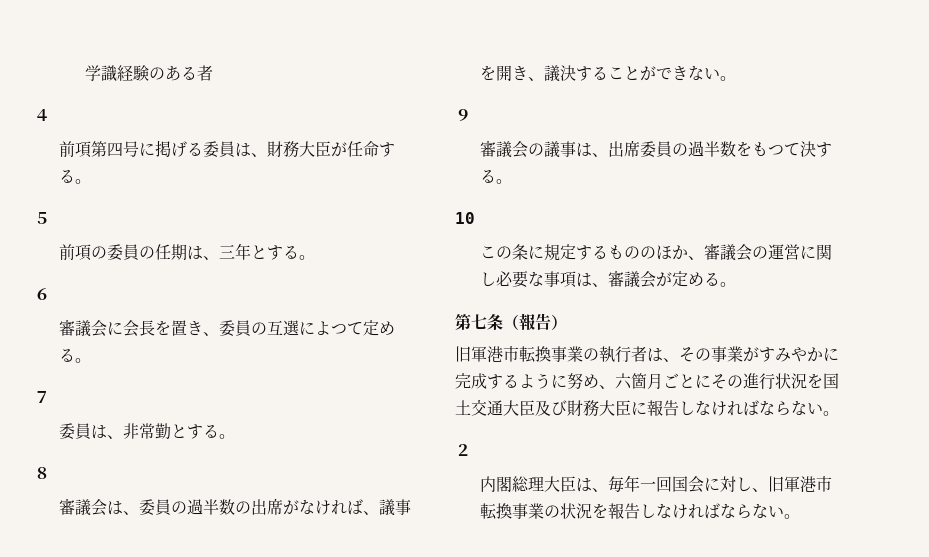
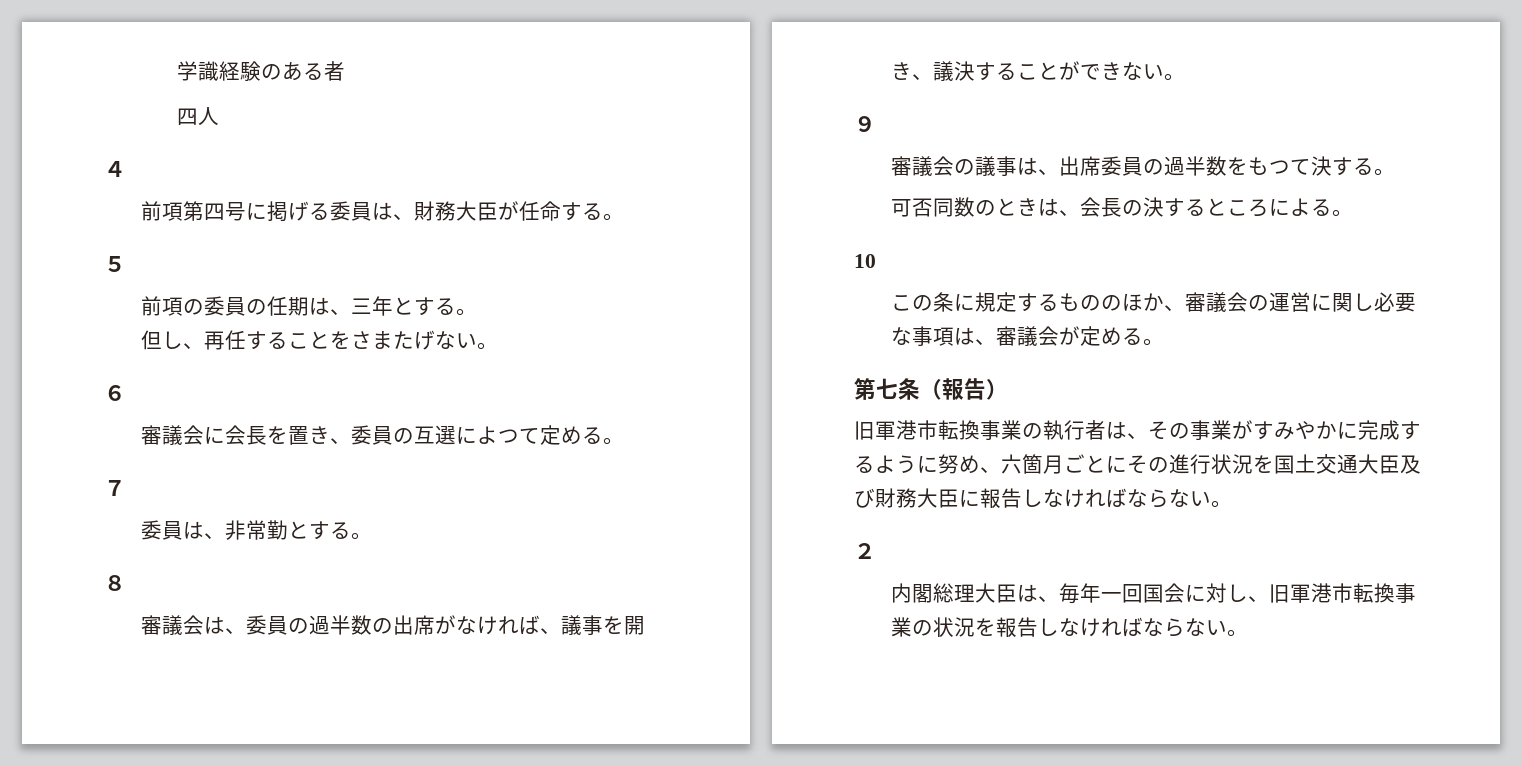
+ 四人
+ 但し、再任することをさまたげない。
+ 可否同数のときは、会長の決するところによる。

